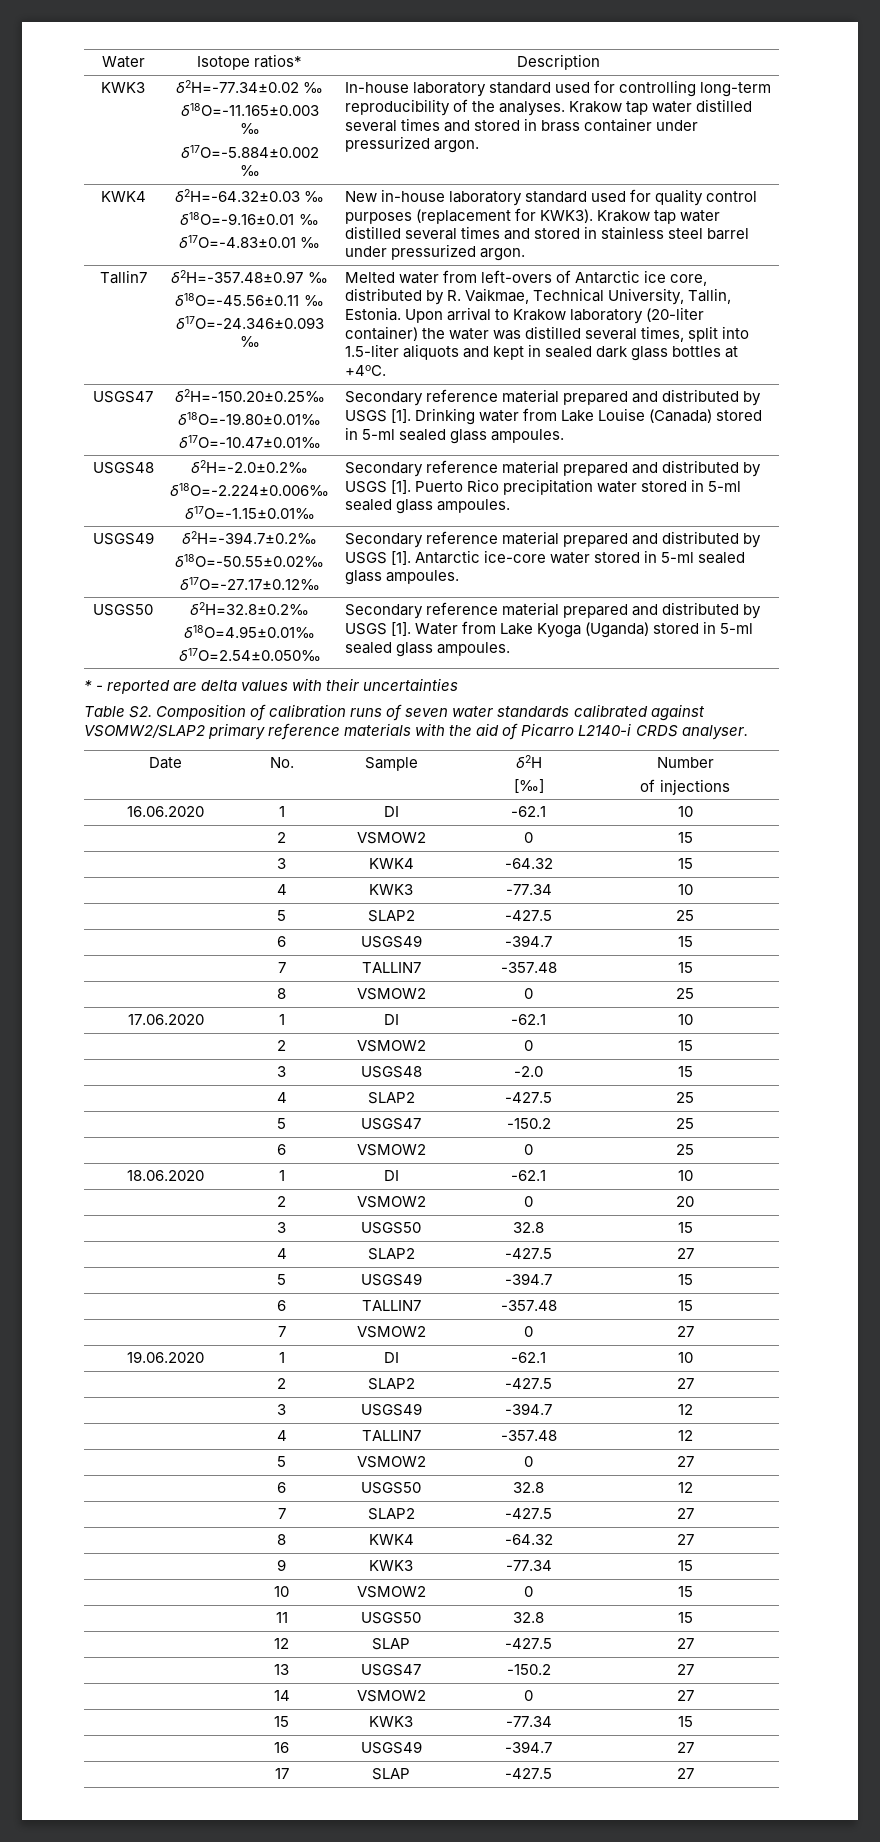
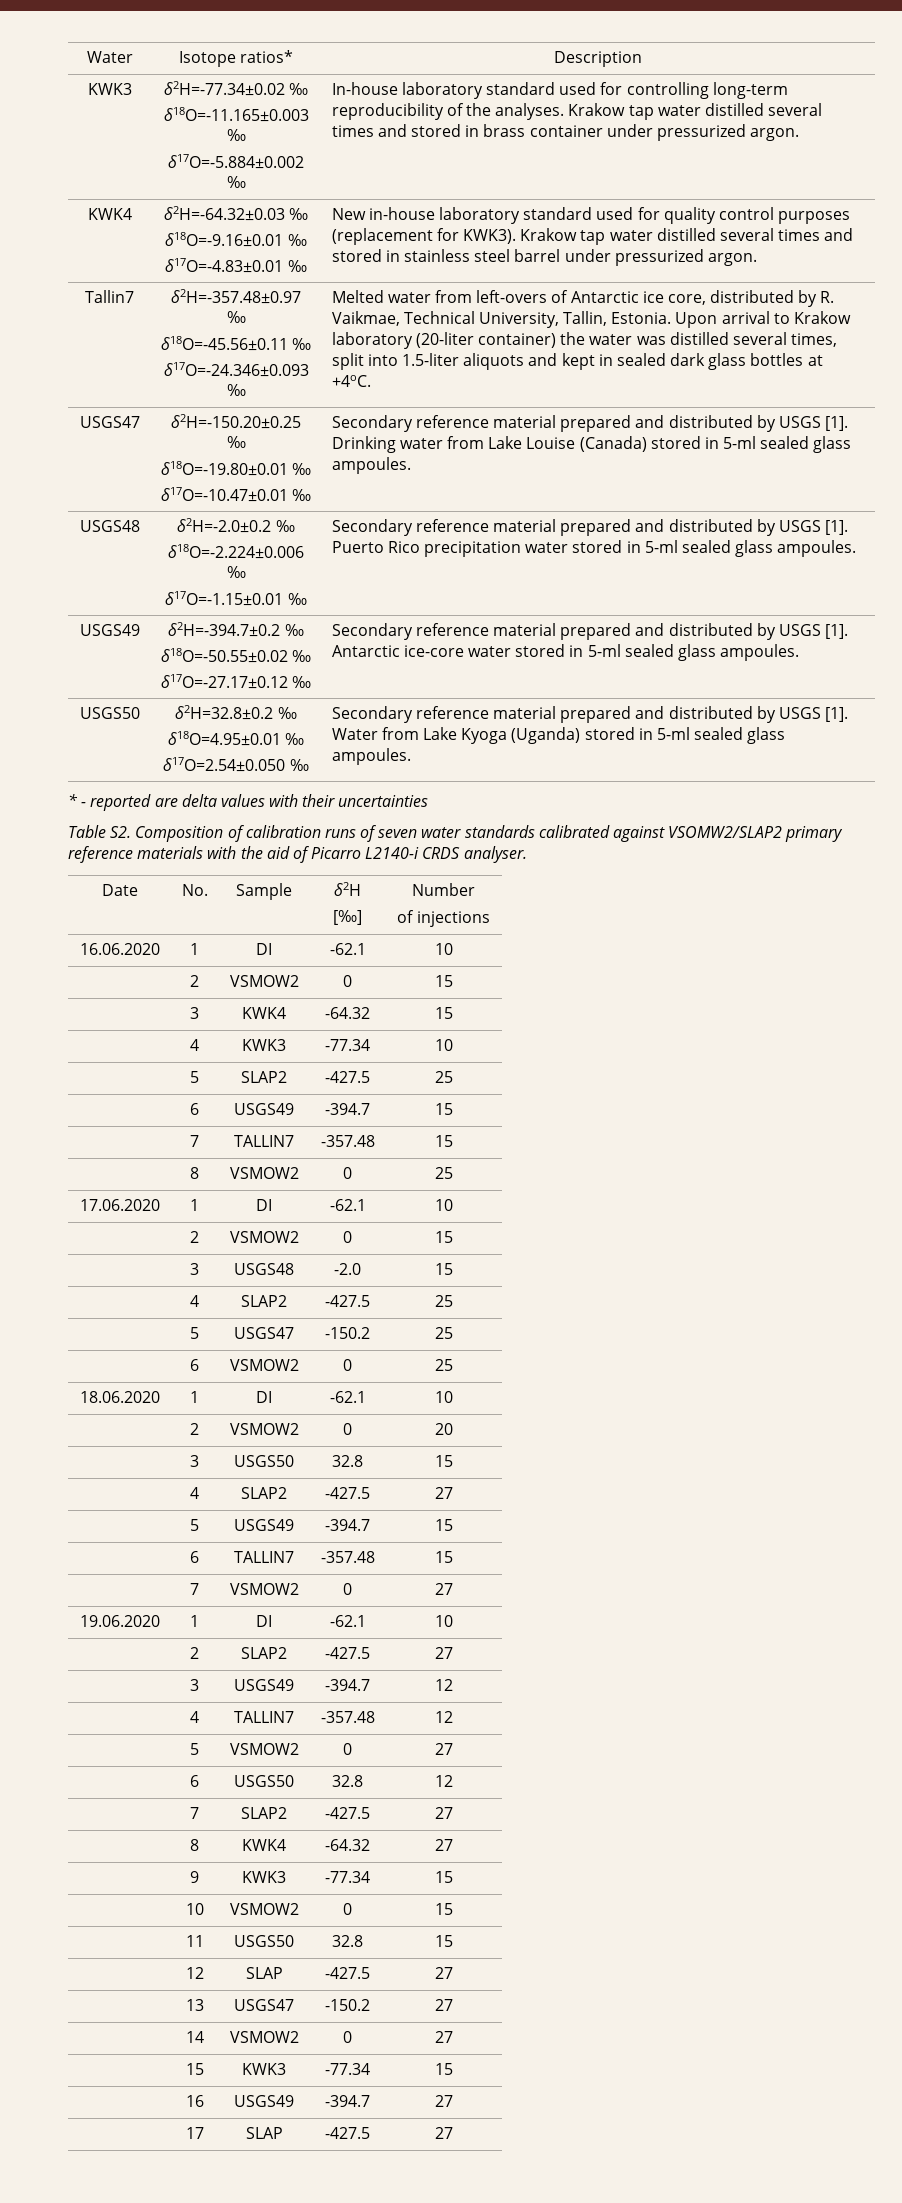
- USGS47 | δ2H=-150.20±0.25‰
- δ18O=-19.80±0.01‰
- δ17O=-10.47±0.01‰ | Secondary reference material prepared and distributed by USGS [1]. Drinking water from Lake Louise (Canada) stored in 5-ml sealed glass ampoules.
+ USGS47 | δ2H=-150.20±0.25 ‰
+ δ18O=-19.80±0.01 ‰
+ δ17O=-10.47±0.01 ‰ | Secondary reference material prepared and distributed by USGS [1]. Drinking water from Lake Louise (Canada) stored in 5-ml sealed glass ampoules.
- USGS48 | δ2H=-2.0±0.2‰
- δ18O=-2.224±0.006‰
- δ17O=-1.15±0.01‰ | Secondary reference material prepared and distributed by USGS [1]. Puerto Rico precipitation water stored in 5-ml sealed glass ampoules.
+ USGS48 | δ2H=-2.0±0.2 ‰
+ δ18O=-2.224±0.006 ‰
+ δ17O=-1.15±0.01 ‰ | Secondary reference material prepared and distributed by USGS [1]. Puerto Rico precipitation water stored in 5-ml sealed glass ampoules.
- USGS49 | δ2H=-394.7±0.2‰
- δ18O=-50.55±0.02‰
- δ17O=-27.17±0.12‰ | Secondary reference material prepared and distributed by USGS [1]. Antarctic ice-core water stored in 5-ml sealed glass ampoules.
+ USGS49 | δ2H=-394.7±0.2 ‰
+ δ18O=-50.55±0.02 ‰
+ δ17O=-27.17±0.12 ‰ | Secondary reference material prepared and distributed by USGS [1]. Antarctic ice-core water stored in 5-ml sealed glass ampoules.
- USGS50 | δ2H=32.8±0.2‰
- δ18O=4.95±0.01‰
- δ17O=2.54±0.050‰ | Secondary reference material prepared and distributed by USGS [1]. Water from Lake Kyoga (Uganda) stored in 5-ml sealed glass ampoules.
+ USGS50 | δ2H=32.8±0.2 ‰
+ δ18O=4.95±0.01 ‰
+ δ17O=2.54±0.050 ‰ | Secondary reference material prepared and distributed by USGS [1]. Water from Lake Kyoga (Uganda) stored in 5-ml sealed glass ampoules.

